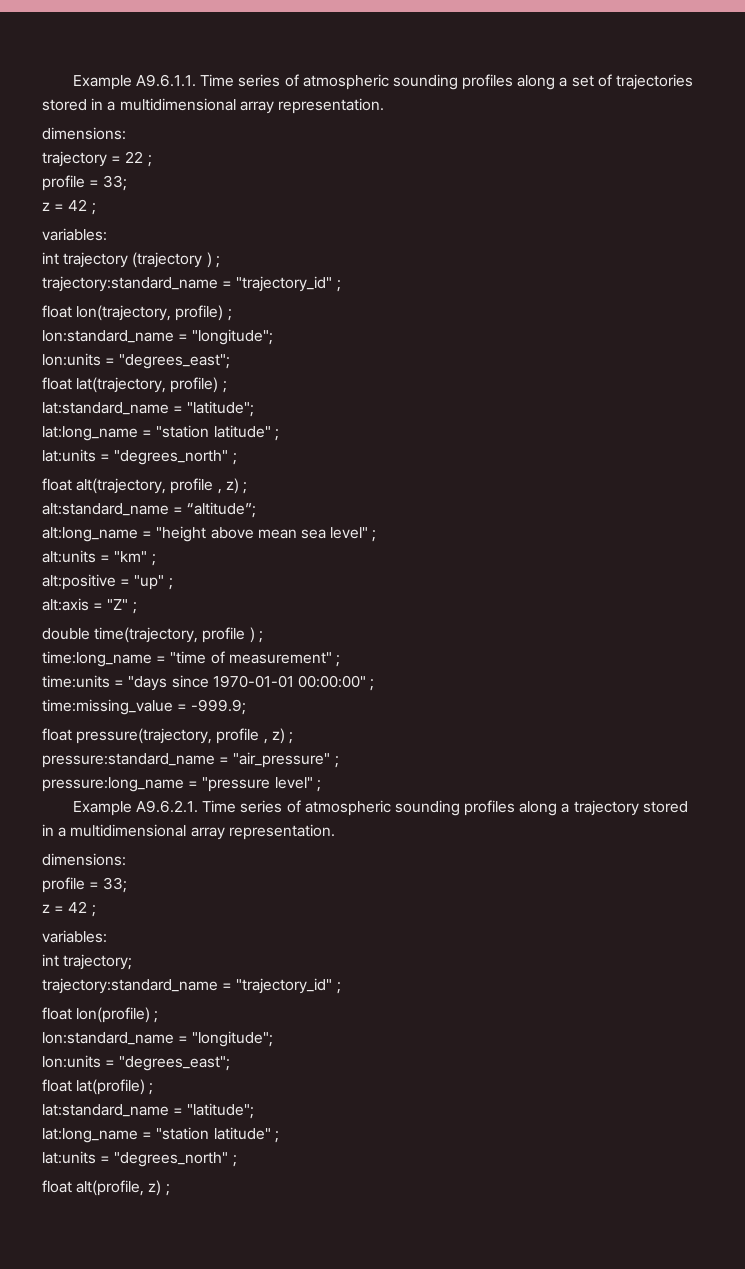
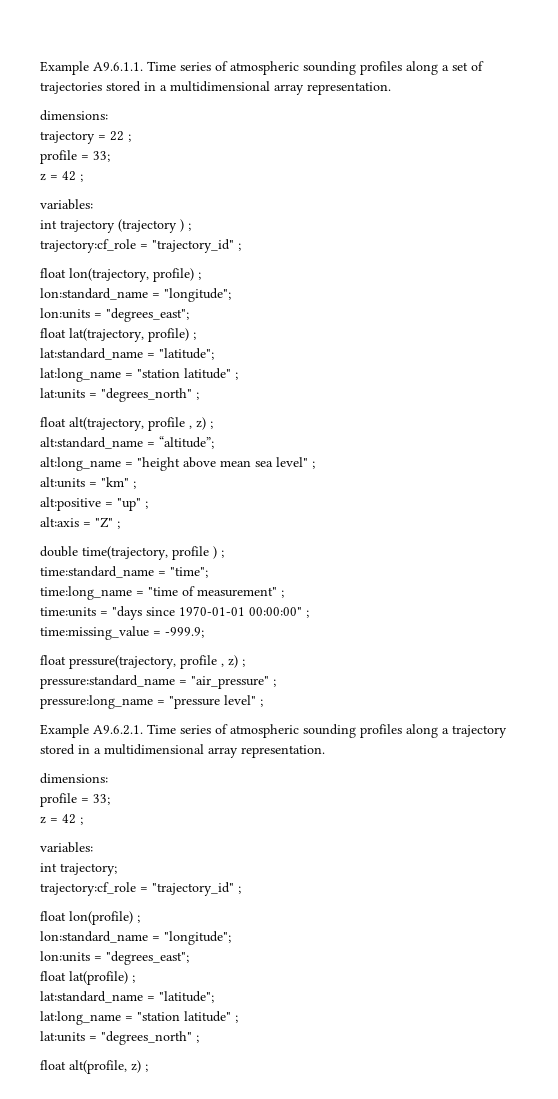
  int trajectory (trajectory ) ;
- trajectory:standard_name = "trajectory_id" ;
+ trajectory:cf_role = "trajectory_id" ;
+ time:standard_name = "time";
  int trajectory;
- trajectory:standard_name = "trajectory_id" ;
+ trajectory:cf_role = "trajectory_id" ;

